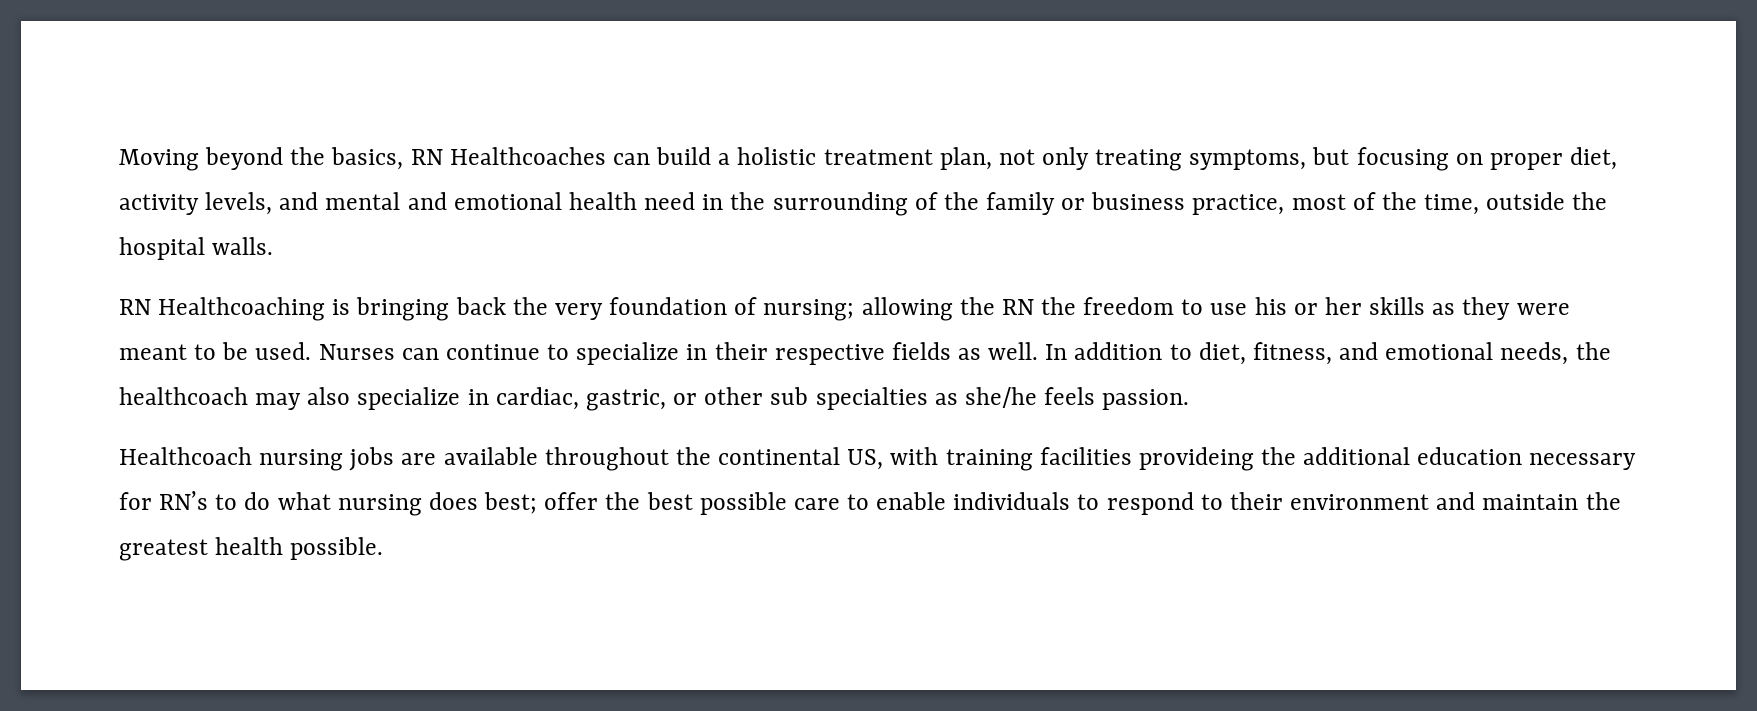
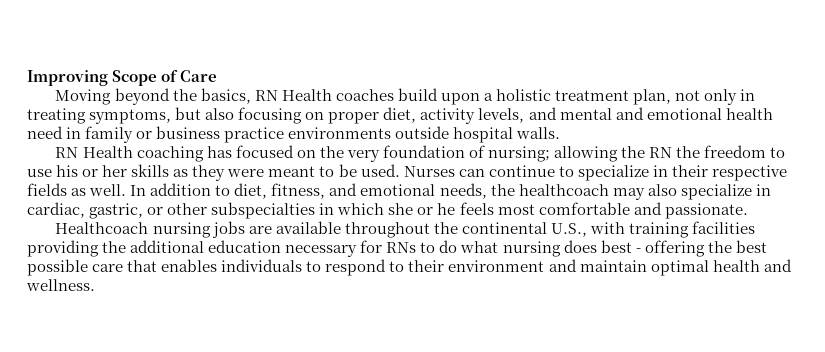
+ Improving Scope of Care
- Moving beyond the basics, RN Healthcoaches can build a holistic treatment plan, not only treating symptoms, but focusing on proper diet, activity levels, and mental and emotional health need in the surrounding of the family or business practice, most of the time, outside the hospital walls.
- RN Healthcoaching is bringing back the very foundation of nursing; allowing the RN the freedom to use his or her skills as they were meant to be used.
+ Moving beyond the basics, RN Health coaches build upon a holistic treatment plan, not only in treating symptoms, but also focusing on proper diet, activity levels, and mental and emotional health need in family or business practice environments outside hospital walls.
+ RN Health coaching has focused on the very foundation of nursing; allowing the RN the freedom to use his or her skills as they were meant to be used.
- In addition to diet, fitness, and emotional needs, the healthcoach may also specialize in cardiac, gastric, or other sub specialties as she/he feels passion.
+ In addition to diet, fitness, and emotional needs, the healthcoach may also specialize in cardiac, gastric, or other subspecialties in which she or he feels most comfortable and passionate.
- Healthcoach nursing jobs are available throughout the continental US, with training facilities provideing the additional education necessary for RN’s to do what nursing does best; offer the best possible care to enable individuals to respond to their environment and maintain the greatest health possible.
+ Healthcoach nursing jobs are available throughout the continental U.S., with training facilities providing the additional education necessary for RNs to do what nursing does best - offering the best possible care that enables individuals to respond to their environment and maintain optimal health and wellness.

